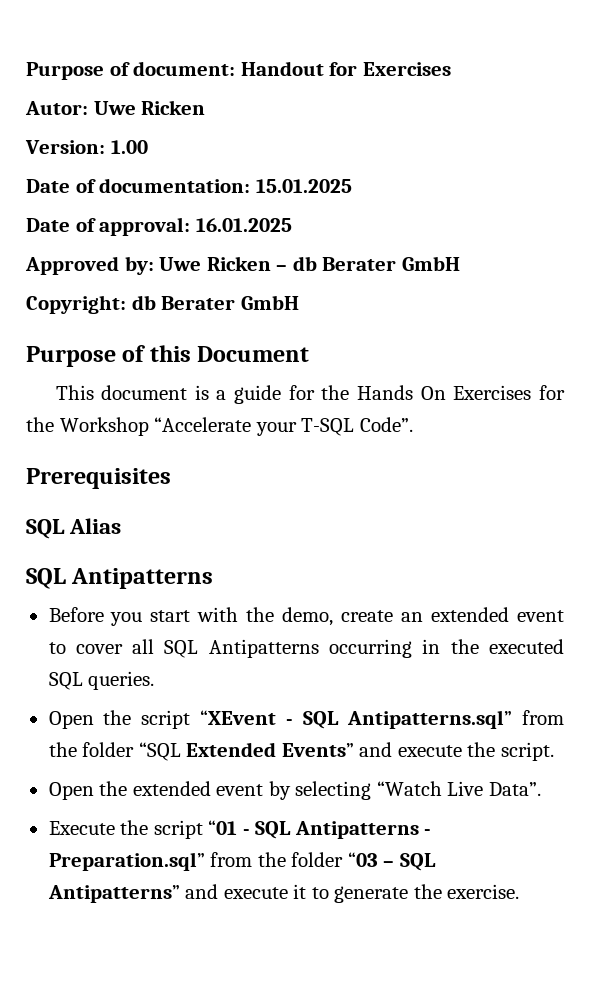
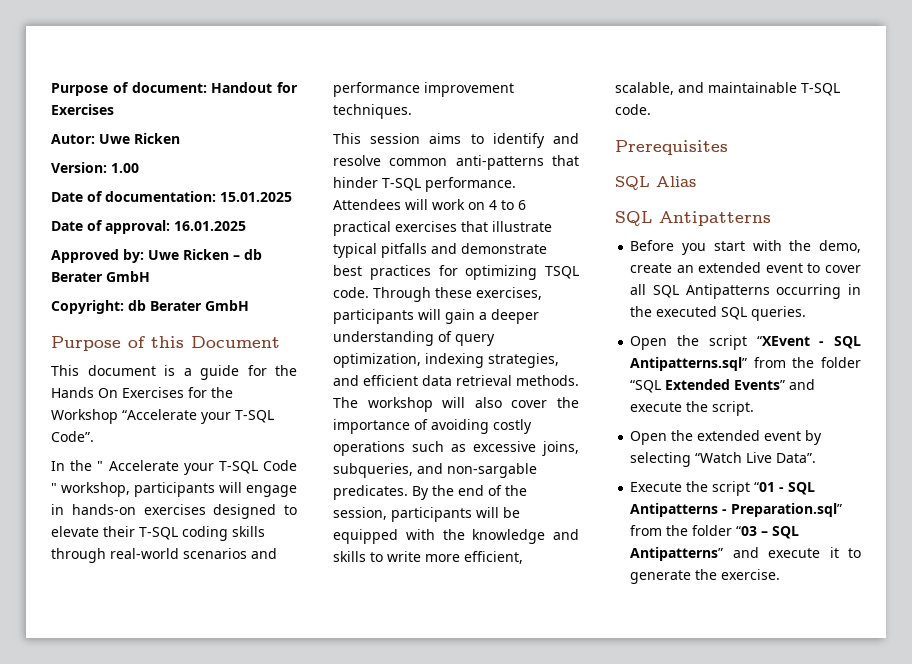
+ In the " Accelerate your T-SQL Code " workshop, participants will engage in hands-on exercises designed to elevate their T-SQL coding skills through real-world scenarios and performance improvement techniques.
+ This session aims to identify and resolve common anti-patterns that hinder T-SQL performance. Attendees will work on 4 to 6 practical exercises that illustrate typical pitfalls and demonstrate best practices for optimizing TSQL code. Through these exercises, participants will gain a deeper understanding of query optimization, indexing strategies, and efficient data retrieval methods. The workshop will also cover the importance of avoiding costly operations such as excessive joins, subqueries, and non-sargable predicates. By the end of the session, participants will be equipped with the knowledge and skills to write more efficient, scalable, and maintainable T-SQL code.

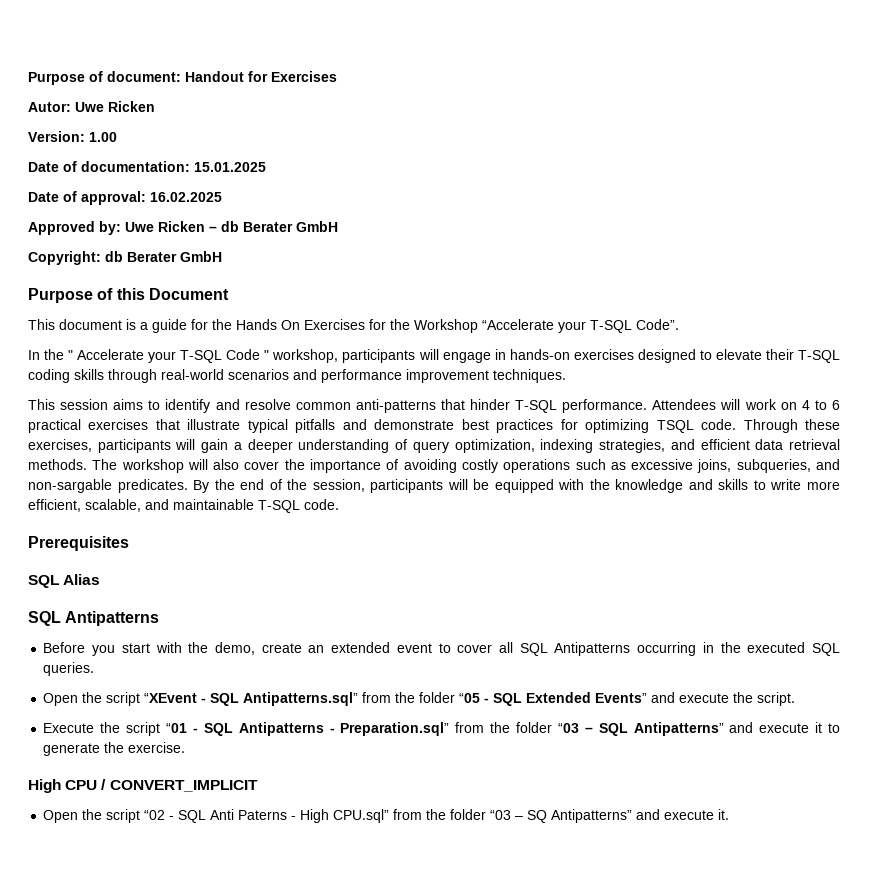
- Date of approval: 16.01.2025
+ Date of approval: 16.02.2025
- Open the script “XEvent - SQL Antipatterns.sql” from the folder “SQL Extended Events” and execute the script.
+ Open the script “XEvent - SQL Antipatterns.sql” from the folder “05 - SQL Extended Events” and execute the script.
- Open the extended event by selecting “Watch Live Data”.
+ High CPU / CONVERT_IMPLICIT
+ Open the script “02 - SQL Anti Paterns - High CPU.sql” from the folder “03 – SQ Antipatterns” and execute it.

